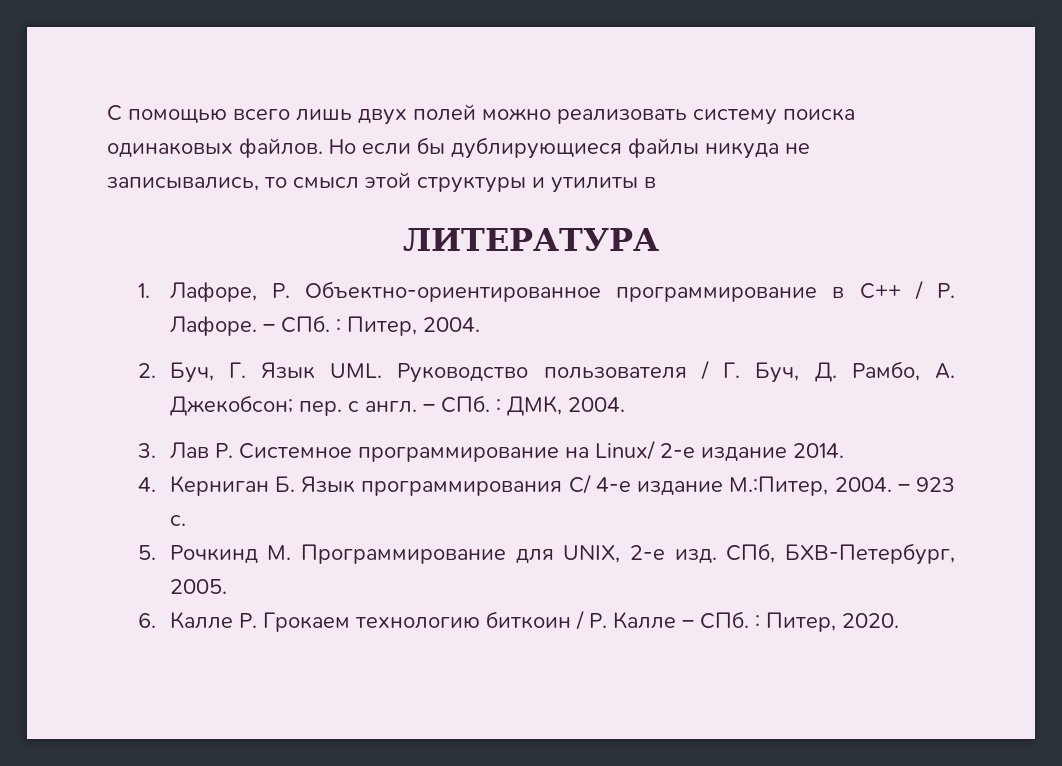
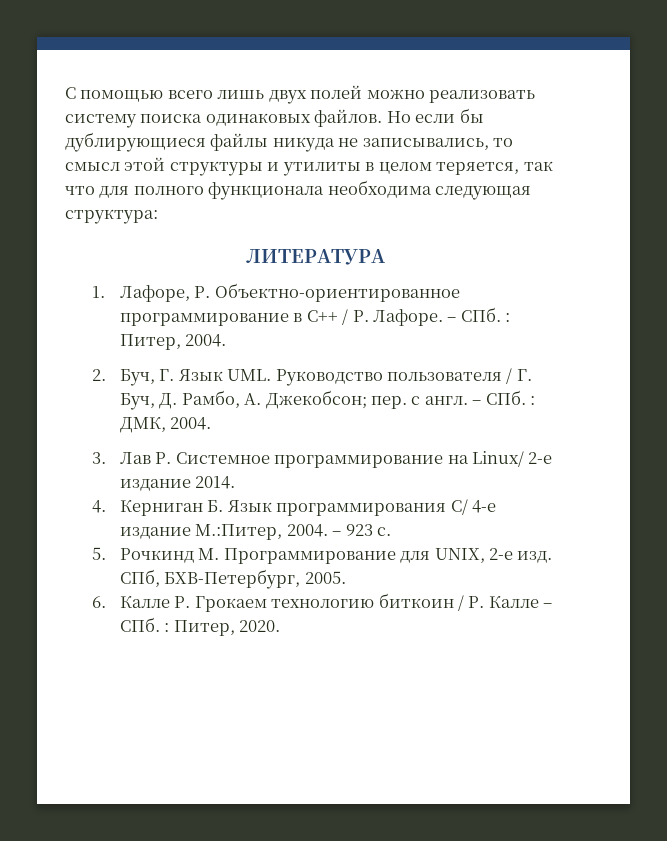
- Но если бы дублирующиеся файлы никуда не записывались, то смысл этой структуры и утилиты в
+ Но если бы дублирующиеся файлы никуда не записывались, то смысл этой структуры и утилиты в целом теряется, так что для полного функционала необходима следующая структура:

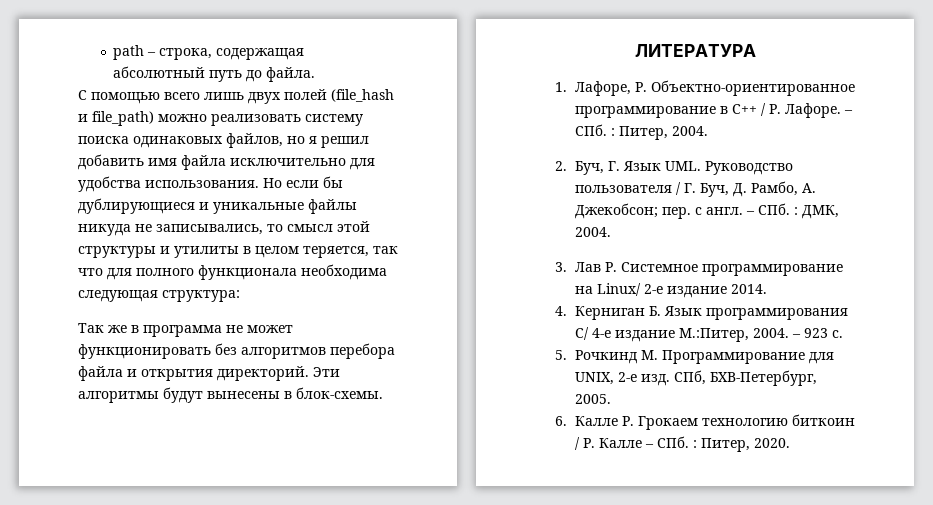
+ path – строка, содержащая абсолютный путь до файла.
- С помощью всего лишь двух полей можно реализовать систему поиска одинаковых файлов.
+ С помощью всего лишь двух полей (file_hash и file_path) можно реализовать систему поиска одинаковых файлов, но я решил добавить имя файла исключительно для удобства использования.
- Но если бы дублирующиеся файлы никуда не записывались, то смысл этой структуры и утилиты в целом теряется, так что для полного функционала необходима следующая структура:
+ Но если бы дублирующиеся и уникальные файлы никуда не записывались, то смысл этой структуры и утилиты в целом теряется, так что для полного функционала необходима следующая структура:
+ Так же в программа не может функционировать без алгоритмов перебора файла и открытия директорий. Эти алгоритмы будут вынесены в блок-схемы.

